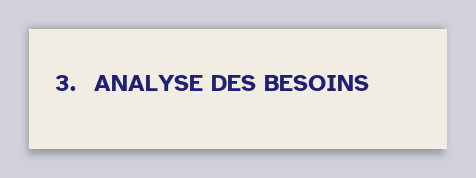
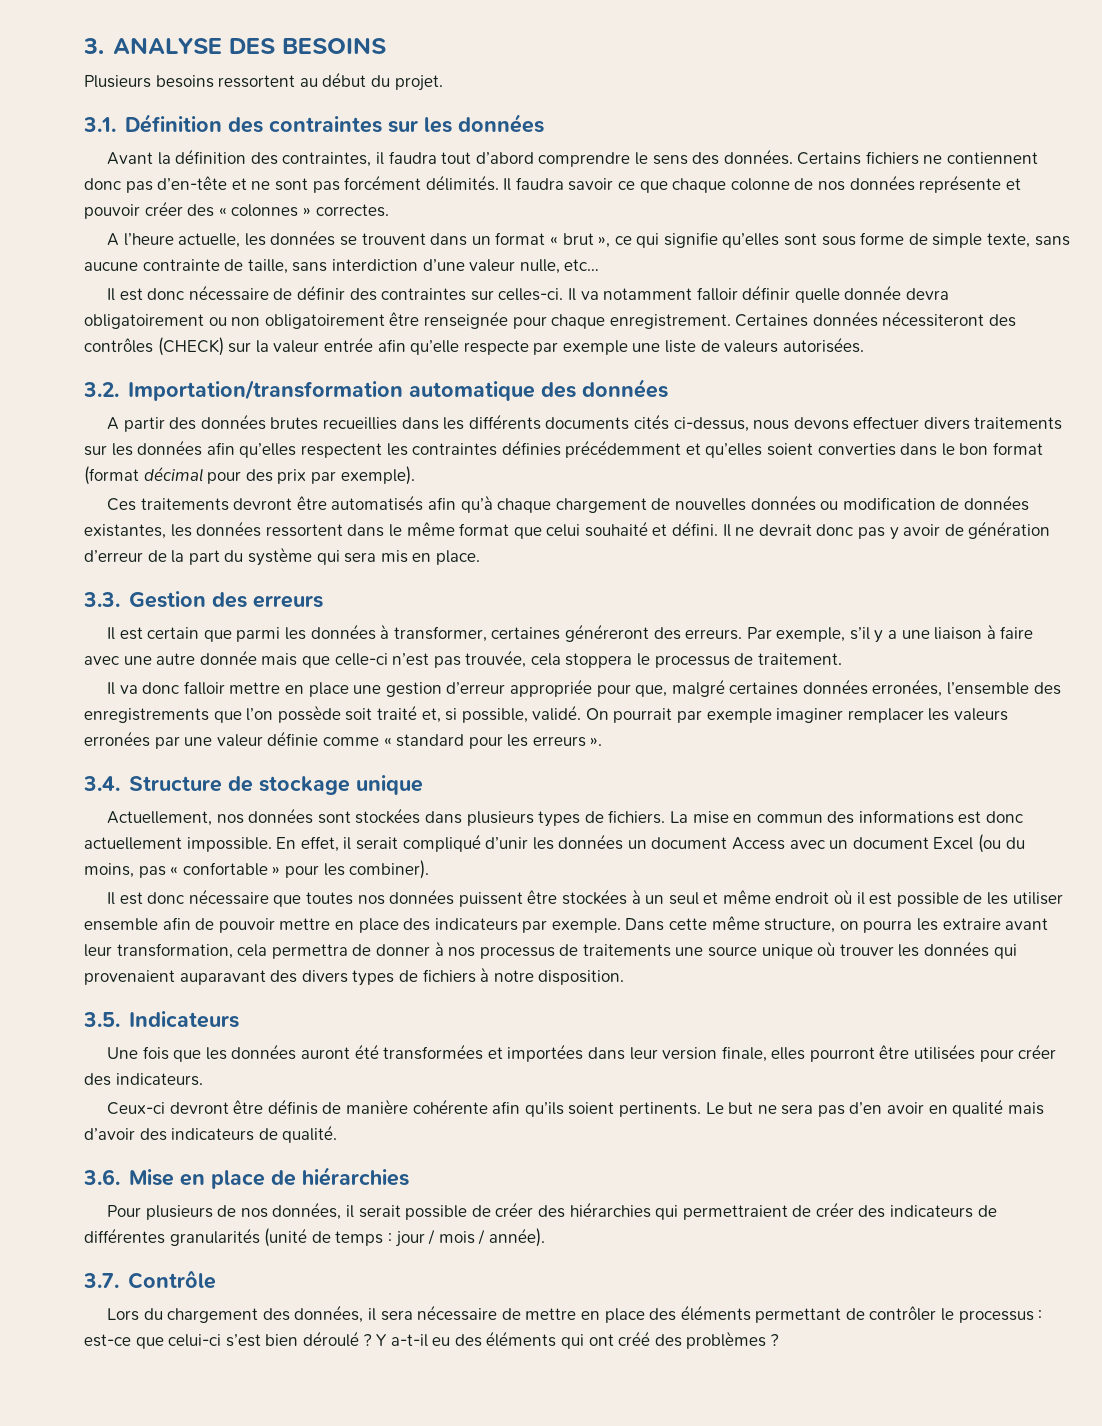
+ Plusieurs besoins ressortent au début du projet.
+ 3.1. Définition des contraintes sur les données
+ Avant la définition des contraintes, il faudra tout d’abord comprendre le sens des données. Certains fichiers ne contiennent donc pas d’en-tête et ne sont pas forcément délimités. Il faudra savoir ce que chaque colonne de nos données représente et pouvoir créer des « colonnes » correctes.
+ A l’heure actuelle, les données se trouvent dans un format « brut », ce qui signifie qu’elles sont sous forme de simple texte, sans aucune contrainte de taille, sans interdiction d’une valeur nulle, etc…
+ Il est donc nécessaire de définir des contraintes sur celles-ci. Il va notamment falloir définir quelle donnée devra obligatoirement ou non obligatoirement être renseignée pour chaque enregistrement. Certaines données nécessiteront des contrôles (CHECK) sur la valeur entrée afin qu’elle respecte par exemple une liste de valeurs autorisées.
+ 3.2. Importation/transformation automatique des données
+ A partir des données brutes recueillies dans les différents documents cités ci-dessus, nous devons effectuer divers traitements sur les données afin qu’elles respectent les contraintes définies précédemment et qu’elles soient converties dans le bon format (format décimal pour des prix par exemple).
+ Ces traitements devront être automatisés afin qu’à chaque chargement de nouvelles données ou modification de données existantes, les données ressortent dans le même format que celui souhaité et défini. Il ne devrait donc pas y avoir de génération d’erreur de la part du système qui sera mis en place.
+ 3.3. Gestion des erreurs
+ Il est certain que parmi les données à transformer, certaines généreront des erreurs. Par exemple, s’il y a une liaison à faire avec une autre donnée mais que celle-ci n’est pas trouvée, cela stoppera le processus de traitement.
+ Il va donc falloir mettre en place une gestion d’erreur appropriée pour que, malgré certaines données erronées, l’ensemble des enregistrements que l’on possède soit traité et, si possible, validé. On pourrait par exemple imaginer remplacer les valeurs erronées par une valeur définie comme « standard pour les erreurs ».
+ 3.4. Structure de stockage unique
+ Actuellement, nos données sont stockées dans plusieurs types de fichiers. La mise en commun des informations est donc actuellement impossible. En effet, il serait compliqué d’unir les données un document Access avec un document Excel (ou du moins, pas « confortable » pour les combiner).
+ Il est donc nécessaire que toutes nos données puissent être stockées à un seul et même endroit où il est possible de les utiliser ensemble afin de pouvoir mettre en place des indicateurs par exemple. Dans cette même structure, on pourra les extraire avant leur transformation, cela permettra de donner à nos processus de traitements une source unique où trouver les données qui provenaient auparavant des divers types de fichiers à notre disposition.
+ 3.5. Indicateurs
+ Une fois que les données auront été transformées et importées dans leur version finale, elles pourront être utilisées pour créer des indicateurs.
+ Ceux-ci devront être définis de manière cohérente afin qu’ils soient pertinents. Le but ne sera pas d’en avoir en qualité mais d’avoir des indicateurs de qualité.
+ 3.6. Mise en place de hiérarchies
+ Pour plusieurs de nos données, il serait possible de créer des hiérarchies qui permettraient de créer des indicateurs de différentes granularités (unité de temps : jour / mois / année).
+ 3.7. Contrôle
+ Lors du chargement des données, il sera nécessaire de mettre en place des éléments permettant de contrôler le processus : est-ce que celui-ci s’est bien déroulé ? Y a-t-il eu des éléments qui ont créé des problèmes ?

